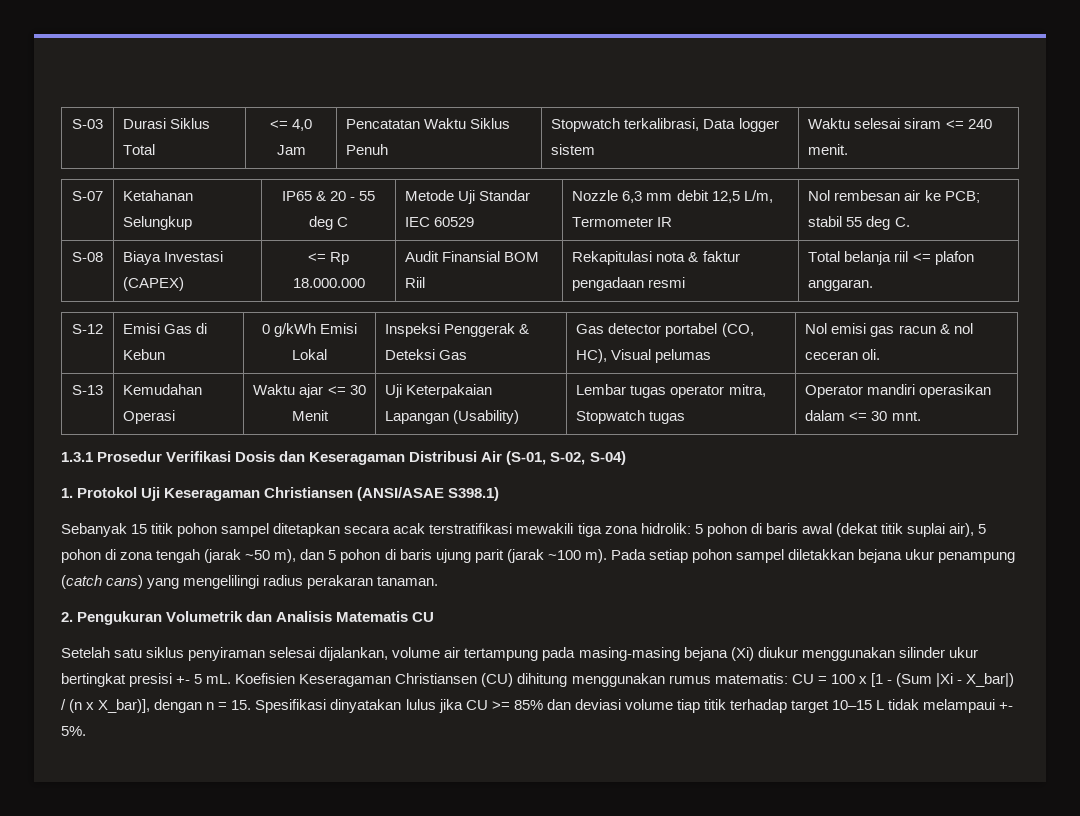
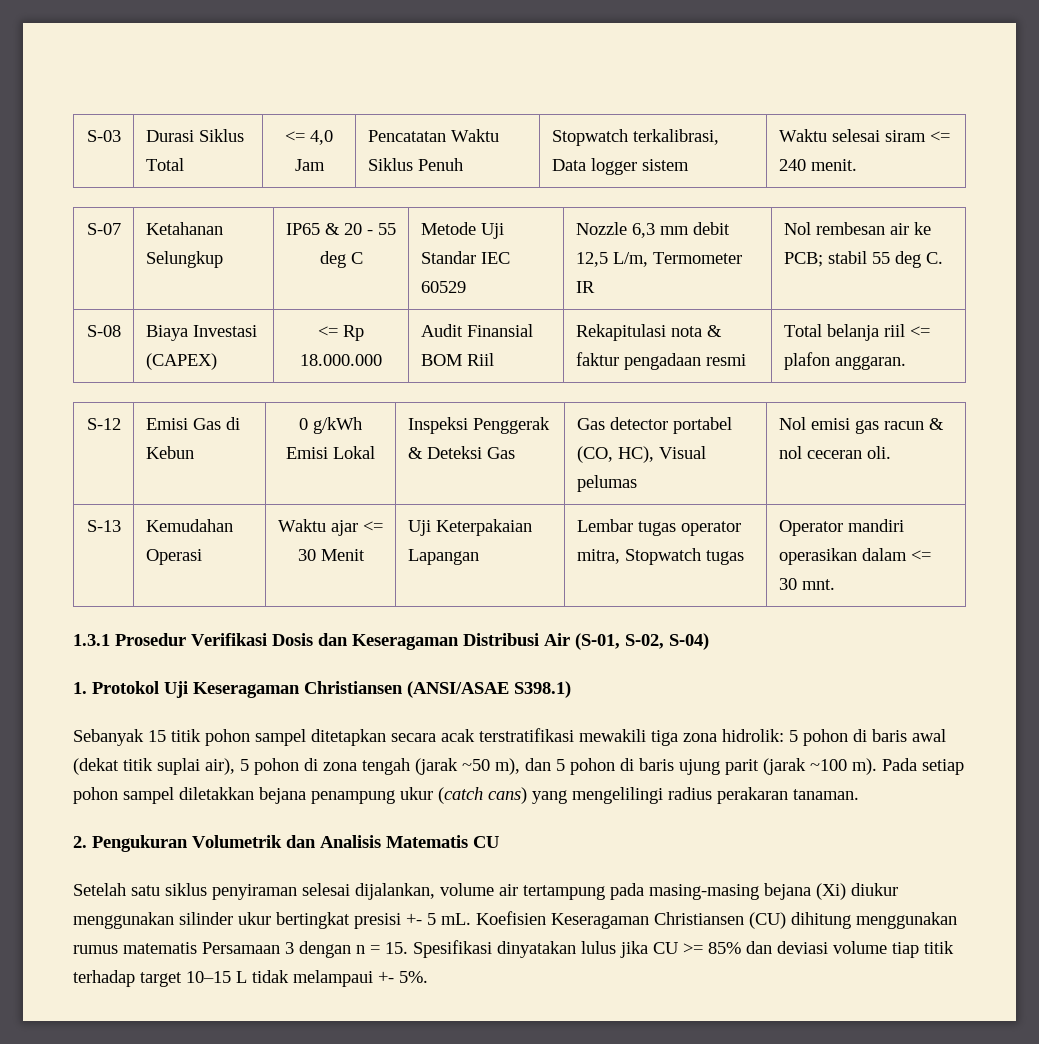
- S-13 | Kemudahan Operasi | Waktu ajar <= 30 Menit | Uji Keterpakaian Lapangan (Usability) | Lembar tugas operator mitra, Stopwatch tugas | Operator mandiri operasikan dalam <= 30 mnt.
+ S-13 | Kemudahan Operasi | Waktu ajar <= 30 Menit | Uji Keterpakaian Lapangan | Lembar tugas operator mitra, Stopwatch tugas | Operator mandiri operasikan dalam <= 30 mnt.
- Pada setiap pohon sampel diletakkan bejana ukur penampung (catch cans) yang mengelilingi radius perakaran tanaman.
+ Pada setiap pohon sampel diletakkan bejana penampung ukur (catch cans) yang mengelilingi radius perakaran tanaman.
- Koefisien Keseragaman Christiansen (CU) dihitung menggunakan rumus matematis: CU = 100 x [1 - (Sum |Xi - X_bar|) / (n x X_bar)], dengan n = 15. Spesifikasi dinyatakan lulus jika CU >= 85% dan deviasi volume tiap titik terhadap target 10–15 L tidak melampaui +- 5%.
+ Koefisien Keseragaman Christiansen (CU) dihitung menggunakan rumus matematis Persamaan 3 dengan n = 15. Spesifikasi dinyatakan lulus jika CU >= 85% dan deviasi volume tiap titik terhadap target 10–15 L tidak melampaui +- 5%.

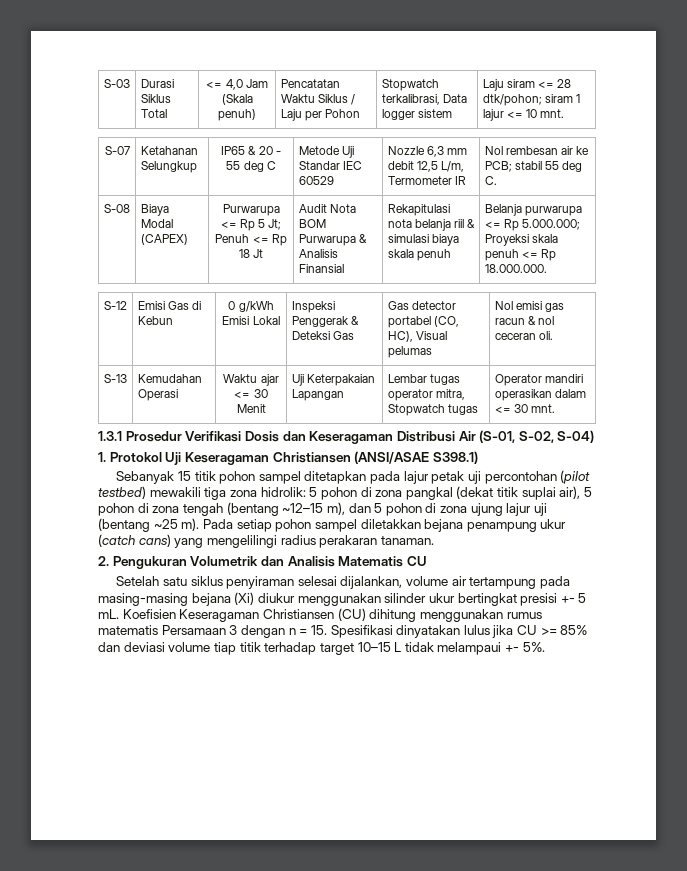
- S-03 | Durasi Siklus Total | <= 4,0 Jam | Pencatatan Waktu Siklus Penuh | Stopwatch terkalibrasi, Data logger sistem | Waktu selesai siram <= 240 menit.
+ S-03 | Durasi Siklus Total | <= 4,0 Jam (Skala penuh) | Pencatatan Waktu Siklus / Laju per Pohon | Stopwatch terkalibrasi, Data logger sistem | Laju siram <= 28 dtk/pohon; siram 1 lajur <= 10 mnt.
- Biaya Investasi (CAPEX)
+ Biaya Modal (CAPEX)
- <= Rp 18.000.000 | Audit Finansial BOM Riil
+ Purwarupa <= Rp 5 Jt; Penuh <= Rp 18 Jt | Audit Nota BOM Purwarupa & Analisis Finansial
- Rekapitulasi nota & faktur pengadaan resmi | Total belanja riil <= plafon anggaran.
+ Rekapitulasi nota belanja riil & simulasi biaya skala penuh | Belanja purwarupa <= Rp 5.000.000; Proyeksi skala penuh <= Rp 18.000.000.
- Sebanyak 15 titik pohon sampel ditetapkan secara acak terstratifikasi mewakili tiga zona hidrolik: 5 pohon di baris awal (dekat titik suplai air), 5 pohon di zona tengah (jarak ~50 m), dan 5 pohon di baris ujung parit (jarak ~100 m).
+ Sebanyak 15 titik pohon sampel ditetapkan pada lajur petak uji percontohan (pilot testbed) mewakili tiga zona hidrolik: 5 pohon di zona pangkal (dekat titik suplai air), 5 pohon di zona tengah (bentang ~12–15 m), dan 5 pohon di zona ujung lajur uji (bentang ~25 m).

